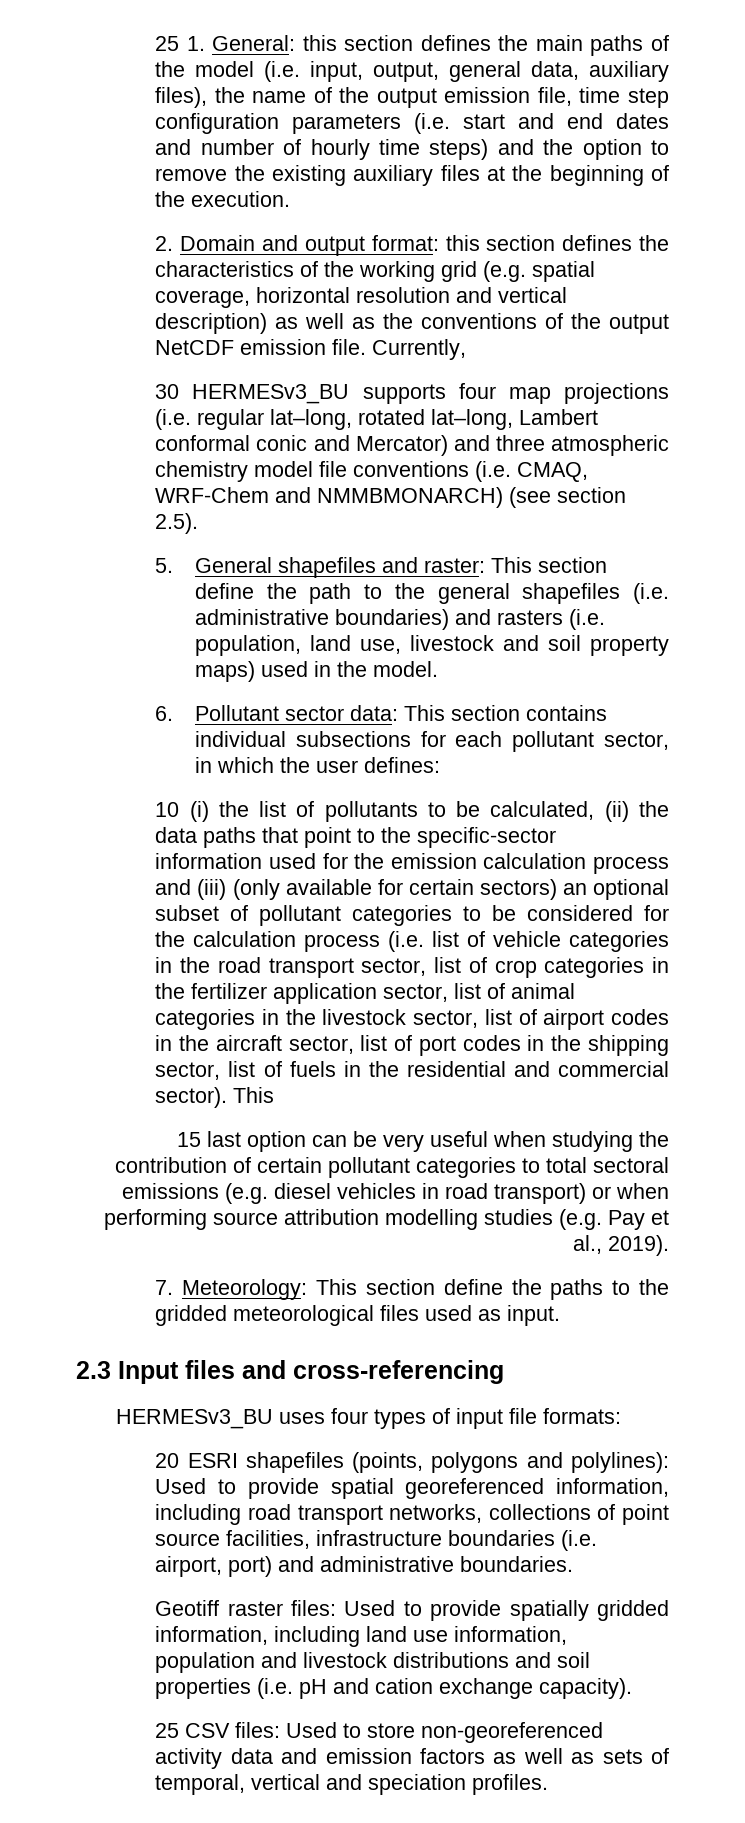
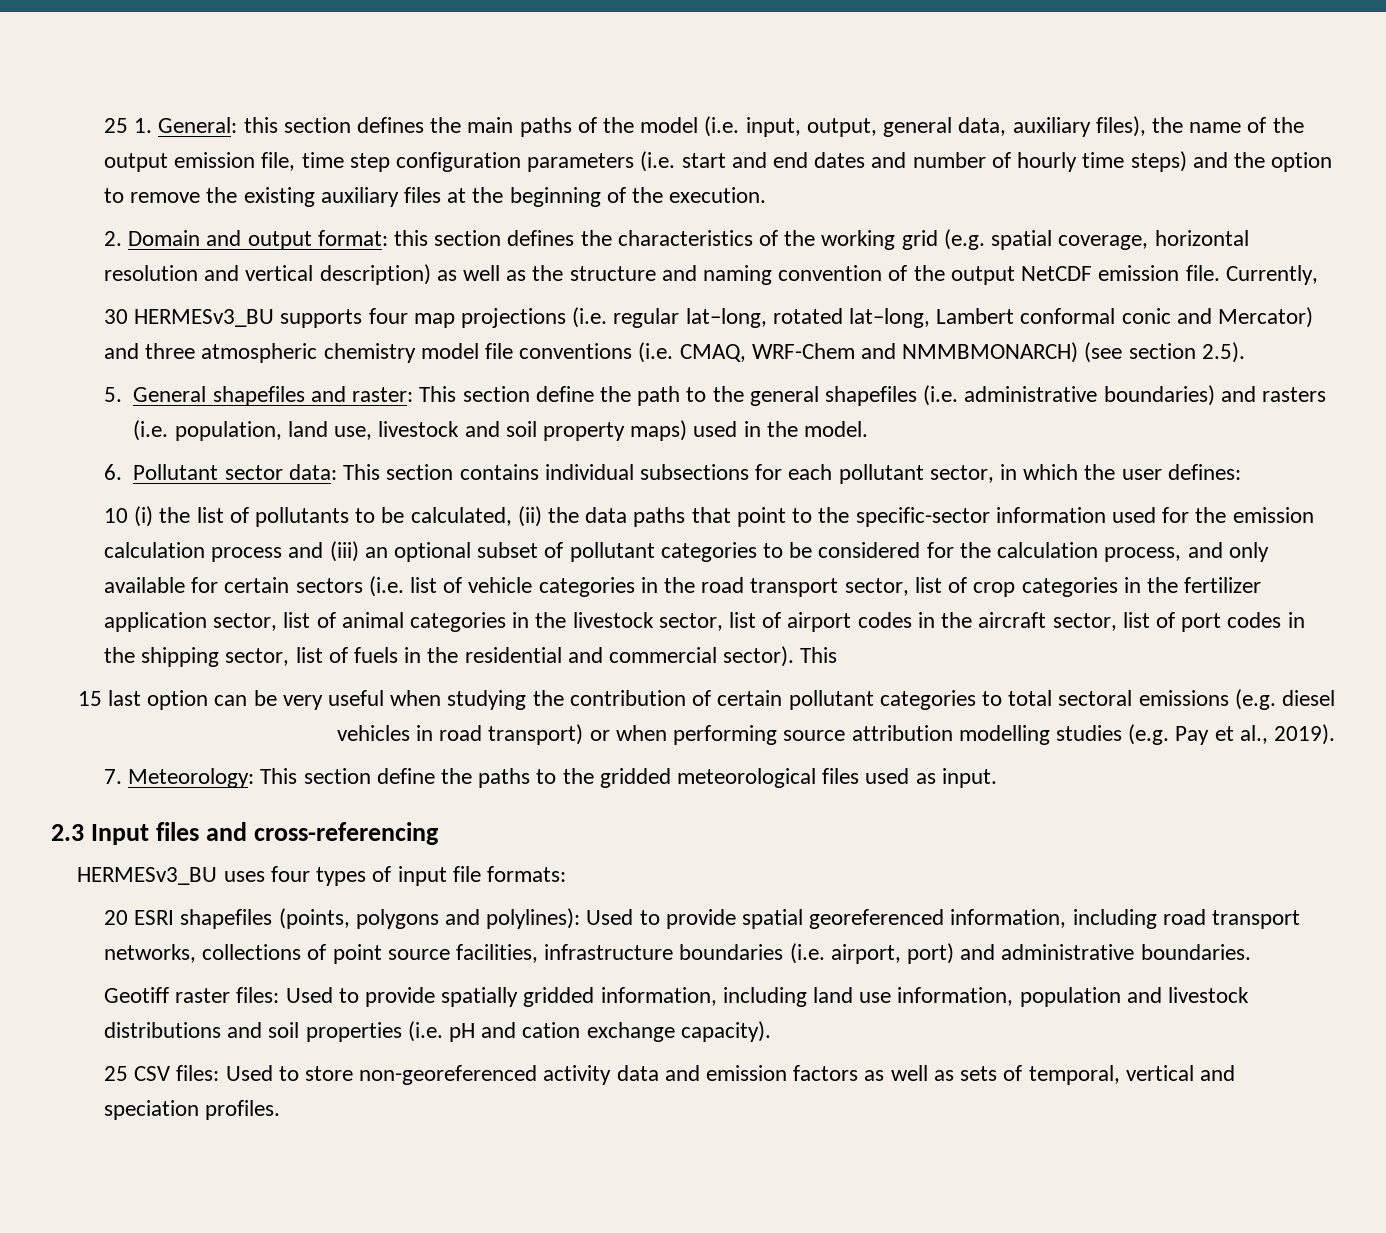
- 2. Domain and output format: this section defines the characteristics of the working grid (e.g. spatial coverage, horizontal resolution and vertical description) as well as the conventions of the output NetCDF emission file.
+ 2. Domain and output format: this section defines the characteristics of the working grid (e.g. spatial coverage, horizontal resolution and vertical description) as well as the structure and naming convention of the output NetCDF emission file.
- 10 (i) the list of pollutants to be calculated, (ii) the data paths that point to the specific-sector information used for the emission calculation process and (iii) (only available for certain sectors) an optional subset of pollutant categories to be considered for the calculation process (i.e. list of vehicle categories in the road transport sector, list of crop categories in the fertilizer application sector, list of animal categories in the livestock sector, list of airport codes in the aircraft sector, list of port codes in the shipping sector, list of fuels in the residential and commercial sector).
+ 10 (i) the list of pollutants to be calculated, (ii) the data paths that point to the specific-sector information used for the emission calculation process and (iii) an optional subset of pollutant categories to be considered for the calculation process, and only available for certain sectors (i.e. list of vehicle categories in the road transport sector, list of crop categories in the fertilizer application sector, list of animal categories in the livestock sector, list of airport codes in the aircraft sector, list of port codes in the shipping sector, list of fuels in the residential and commercial sector).

